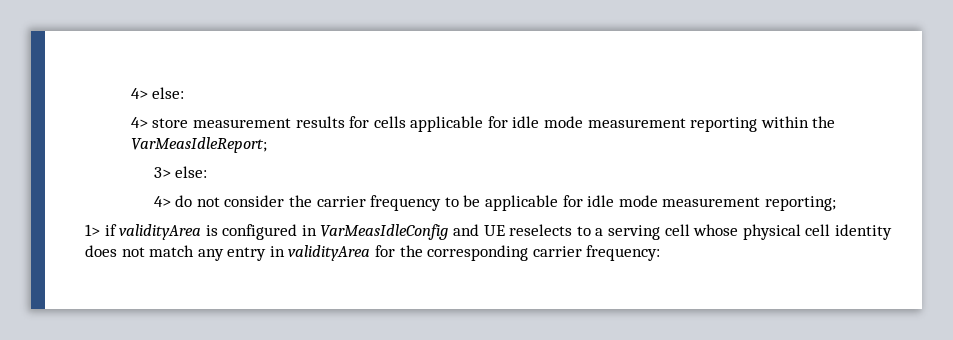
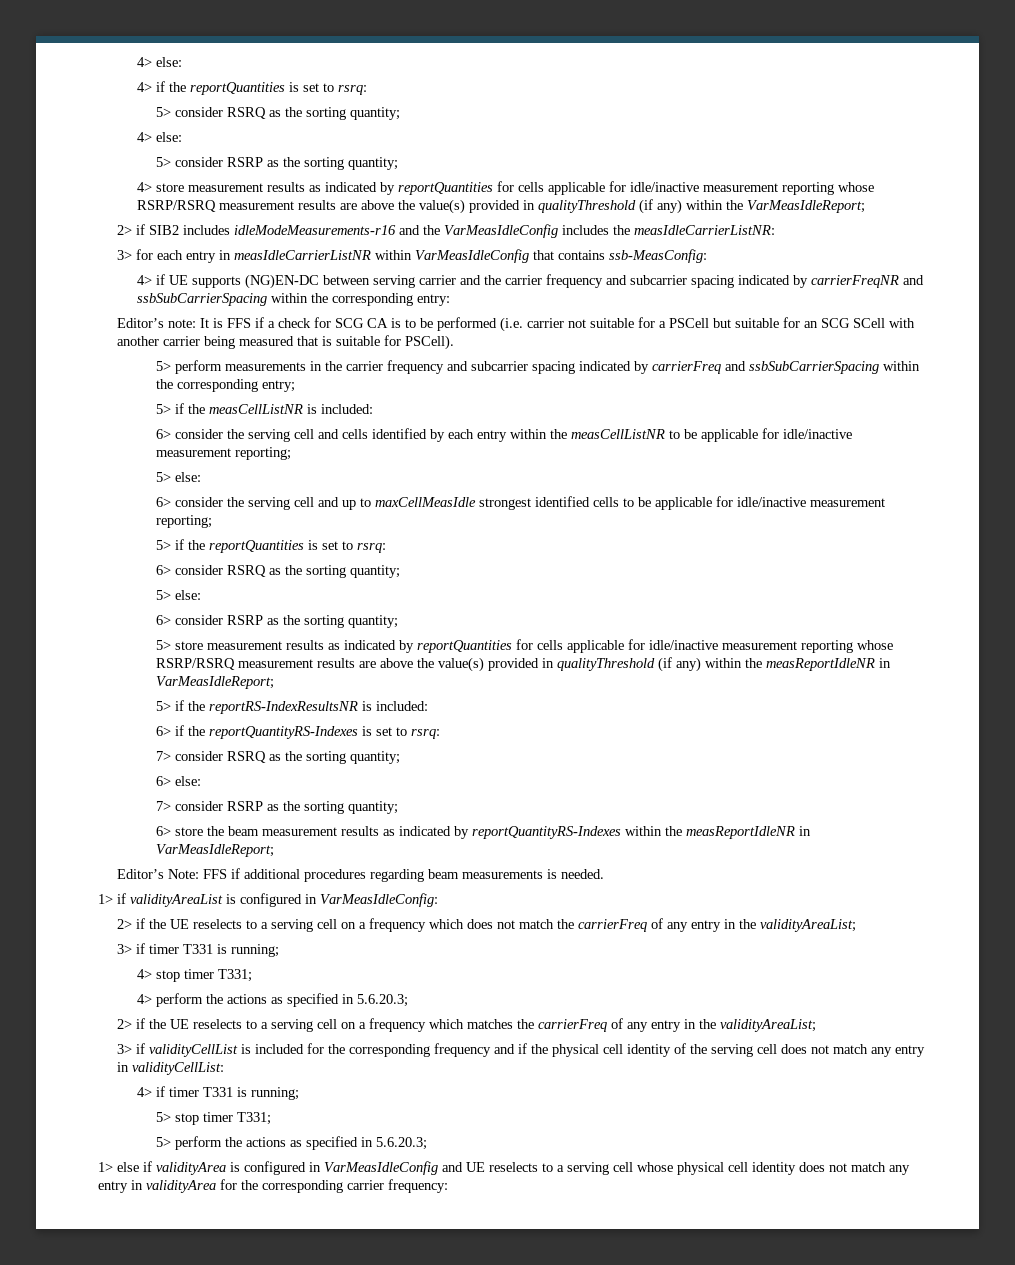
- 4> store measurement results for cells applicable for idle mode measurement reporting within the VarMeasIdleReport;
- 3> else:
- 4> do not consider the carrier frequency to be applicable for idle mode measurement reporting;
- 1> if validityArea is configured in VarMeasIdleConfig and UE reselects to a serving cell whose physical cell identity does not match any entry in validityArea for the corresponding carrier frequency:
+ 4> if the reportQuantities is set to rsrq:
+ 5> consider RSRQ as the sorting quantity;
+ 4> else:
+ 5> consider RSRP as the sorting quantity;
+ 4> store measurement results as indicated by reportQuantities for cells applicable for idle/inactive measurement reporting whose RSRP/RSRQ measurement results are above the value(s) provided in qualityThreshold (if any) within the VarMeasIdleReport;
+ 2> if SIB2 includes idleModeMeasurements-r16 and the VarMeasIdleConfig includes the measIdleCarrierListNR:
+ 3> for each entry in measIdleCarrierListNR within VarMeasIdleConfig that contains ssb-MeasConfig:
+ 4> if UE supports (NG)EN-DC between serving carrier and the carrier frequency and subcarrier spacing indicated by carrierFreqNR and ssbSubCarrierSpacing within the corresponding entry:
+ Editor’s note: It is FFS if a check for SCG CA is to be performed (i.e. carrier not suitable for a PSCell but suitable for an SCG SCell with another carrier being measured that is suitable for PSCell).
+ 5> perform measurements in the carrier frequency and subcarrier spacing indicated by carrierFreq and ssbSubCarrierSpacing within the corresponding entry;
+ 5> if the measCellListNR is included:
+ 6> consider the serving cell and cells identified by each entry within the measCellListNR to be applicable for idle/inactive measurement reporting;
+ 5> else:
+ 6> consider the serving cell and up to maxCellMeasIdle strongest identified cells to be applicable for idle/inactive measurement reporting;
+ 5> if the reportQuantities is set to rsrq:
+ 6> consider RSRQ as the sorting quantity;
+ 5> else:
+ 6> consider RSRP as the sorting quantity;
+ 5> store measurement results as indicated by reportQuantities for cells applicable for idle/inactive measurement reporting whose RSRP/RSRQ measurement results are above the value(s) provided in qualityThreshold (if any) within the measReportIdleNR in VarMeasIdleReport;
+ 5> if the reportRS-IndexResultsNR is included:
+ 6> if the reportQuantityRS-Indexes is set to rsrq:
+ 7> consider RSRQ as the sorting quantity;
+ 6> else:
+ 7> consider RSRP as the sorting quantity;
+ 6> store the beam measurement results as indicated by reportQuantityRS-Indexes within the measReportIdleNR in VarMeasIdleReport;
+ Editor’s Note: FFS if additional procedures regarding beam measurements is needed.
+ 1> if validityAreaList is configured in VarMeasIdleConfig:
+ 2> if the UE reselects to a serving cell on a frequency which does not match the carrierFreq of any entry in the validityAreaList;
+ 3> if timer T331 is running;
+ 4> stop timer T331;
+ 4> perform the actions as specified in 5.6.20.3;
+ 2> if the UE reselects to a serving cell on a frequency which matches the carrierFreq of any entry in the validityAreaList;
+ 3> if validityCellList is included for the corresponding frequency and if the physical cell identity of the serving cell does not match any entry in validityCellList:
+ 4> if timer T331 is running;
+ 5> stop timer T331;
+ 5> perform the actions as specified in 5.6.20.3;
+ 1> else if validityArea is configured in VarMeasIdleConfig and UE reselects to a serving cell whose physical cell identity does not match any entry in validityArea for the corresponding carrier frequency:

